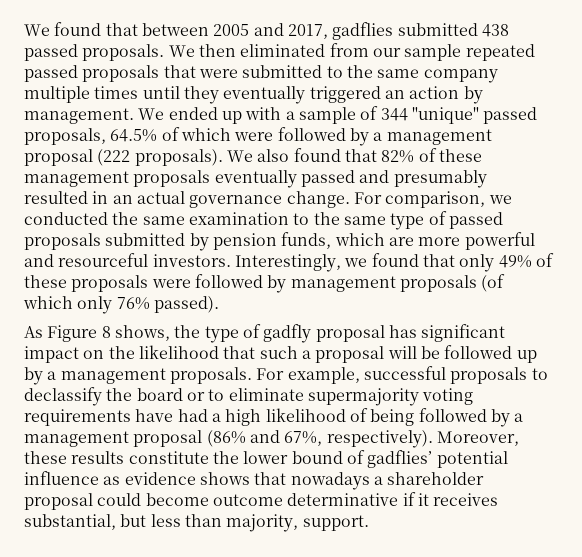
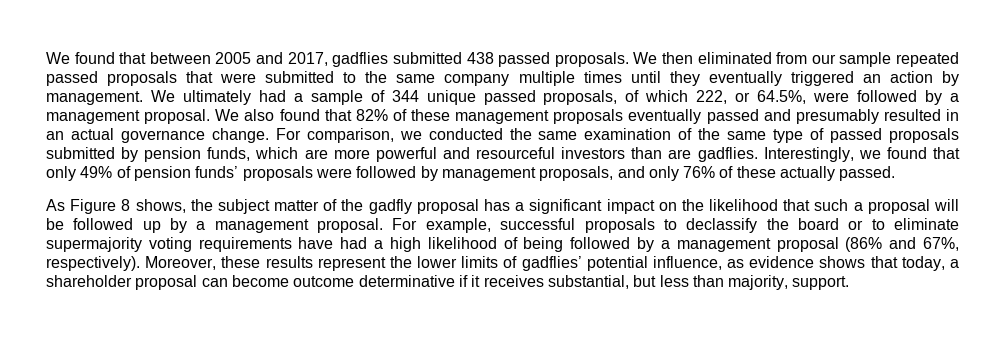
- We ended up with a sample of 344 "unique" passed proposals, 64.5% of which were followed by a management proposal (222 proposals).
+ We ultimately had a sample of 344 unique passed proposals, of which 222, or 64.5%, were followed by a management proposal.
- For comparison, we conducted the same examination to the same type of passed proposals submitted by pension funds, which are more powerful and resourceful investors.
+ For comparison, we conducted the same examination of the same type of passed proposals submitted by pension funds, which are more powerful and resourceful investors than are gadflies.
- Interestingly, we found that only 49% of these proposals were followed by management proposals (of which only 76% passed).
+ Interestingly, we found that only 49% of pension funds’ proposals were followed by management proposals, and only 76% of these actually passed.
- As Figure 8 shows, the type of gadfly proposal has significant impact on the likelihood that such a proposal will be followed up by a management proposals.
+ As Figure 8 shows, the subject matter of the gadfly proposal has a significant impact on the likelihood that such a proposal will be followed up by a management proposal.
- Moreover, these results constitute the lower bound of gadflies’ potential influence as evidence shows that nowadays a shareholder proposal could become outcome determinative if it receives substantial, but less than majority, support.
+ Moreover, these results represent the lower limits of gadflies’ potential influence, as evidence shows that today, a shareholder proposal can become outcome determinative if it receives substantial, but less than majority, support.

